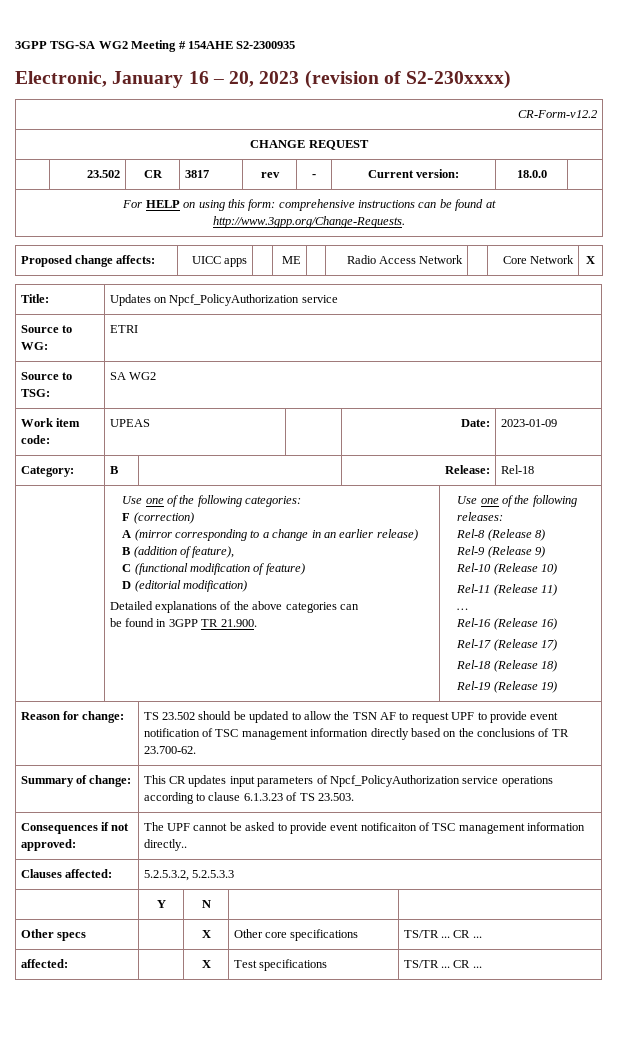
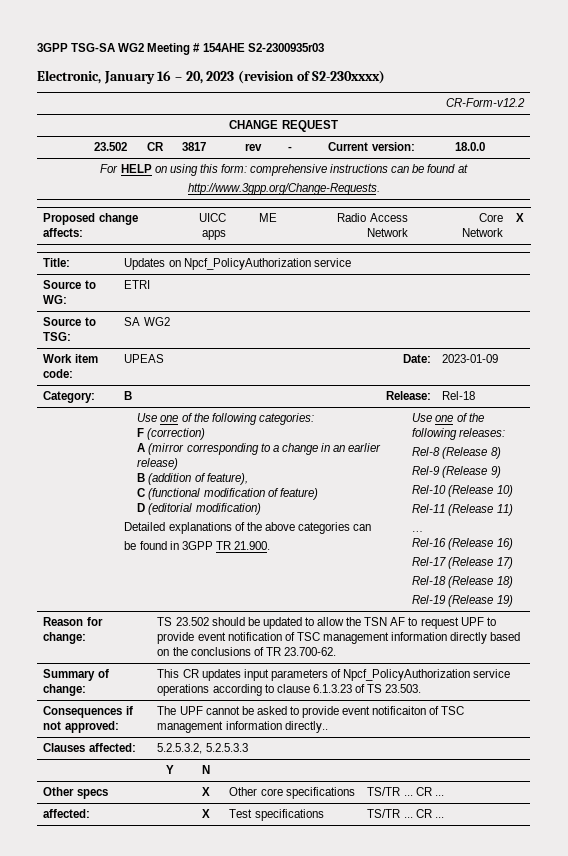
- 3GPP TSG-SA WG2 Meeting # 154AHE S2-2300935
+ 3GPP TSG-SA WG2 Meeting # 154AHE S2-2300935r03

